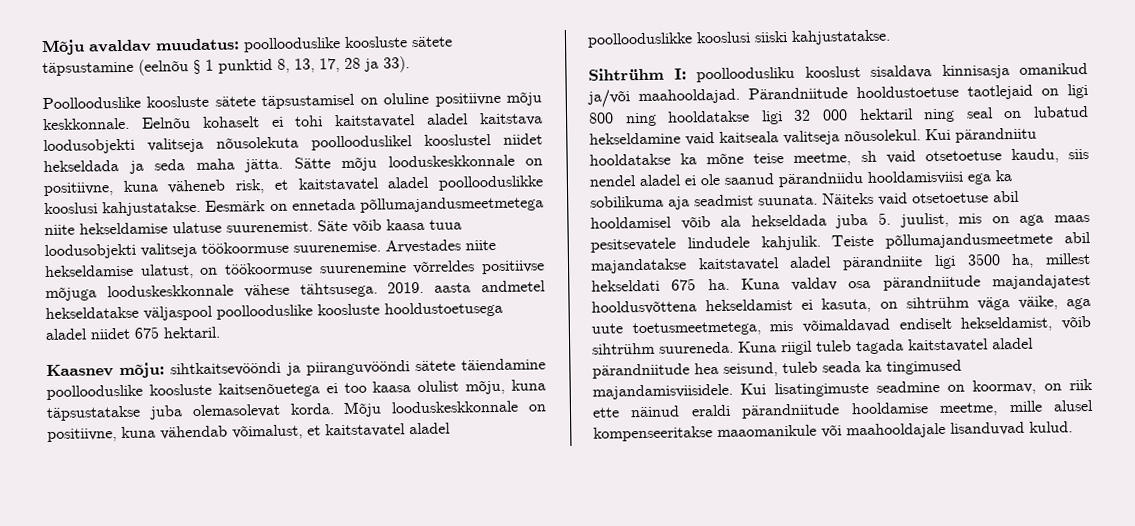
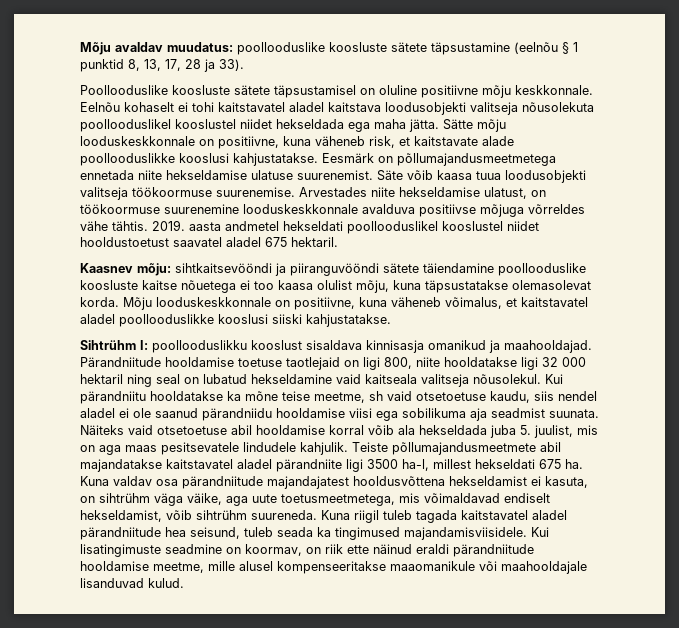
- Eelnõu kohaselt ei tohi kaitstavatel aladel kaitstava loodusobjekti valitseja nõusolekuta poollooduslikel kooslustel niidet hekseldada ja seda maha jätta.
+ Eelnõu kohaselt ei tohi kaitstavatel aladel kaitstava loodusobjekti valitseja nõusolekuta poollooduslikel kooslustel niidet hekseldada ega maha jätta.
- Sätte mõju looduskeskkonnale on positiivne, kuna väheneb risk, et kaitstavatel aladel poollooduslikke kooslusi kahjustatakse.
+ Sätte mõju looduskeskkonnale on positiivne, kuna väheneb risk, et kaitstavate alade poollooduslikke kooslusi kahjustatakse.
- Eesmärk on ennetada põllumajandusmeetmetega niite hekseldamise ulatuse suurenemist.
+ Eesmärk on põllumajandusmeetmetega ennetada niite hekseldamise ulatuse suurenemist.
- Arvestades niite hekseldamise ulatust, on töökoormuse suurenemine võrreldes positiivse mõjuga looduskeskkonnale vähese tähtsusega. 2019. aasta andmetel hekseldatakse väljaspool poollooduslike koosluste hooldustoetusega aladel niidet 675 hektaril.
+ Arvestades niite hekseldamise ulatust, on töökoormuse suurenemine looduskeskkonnale avalduva positiivse mõjuga võrreldes vähe tähtis. 2019. aasta andmetel hekseldati poollooduslikel kooslustel niidet hooldustoetust saavatel aladel 675 hektaril.
- Kaasnev mõju: sihtkaitsevööndi ja piiranguvööndi sätete täiendamine poollooduslike koosluste kaitsenõuetega ei too kaasa olulist mõju, kuna täpsustatakse juba olemasolevat korda.
+ Kaasnev mõju: sihtkaitsevööndi ja piiranguvööndi sätete täiendamine poollooduslike koosluste kaitse nõuetega ei too kaasa olulist mõju, kuna täpsustatakse olemasolevat korda.
- Mõju looduskeskkonnale on positiivne, kuna vähendab võimalust, et kaitstavatel aladel poollooduslikke kooslusi siiski kahjustatakse.
+ Mõju looduskeskkonnale on positiivne, kuna väheneb võimalus, et kaitstavatel aladel poollooduslikke kooslusi siiski kahjustatakse.
- Sihtrühm I: poolloodusliku kooslust sisaldava kinnisasja omanikud ja/või maahooldajad.
+ Sihtrühm I: poollooduslikku kooslust sisaldava kinnisasja omanikud ja maahooldajad.
- Pärandniitude hooldustoetuse taotlejaid on ligi 800 ning hooldatakse ligi 32 000 hektaril ning seal on lubatud hekseldamine vaid kaitseala valitseja nõusolekul.
+ Pärandniitude hooldamise toetuse taotlejaid on ligi 800, niite hooldatakse ligi 32 000 hektaril ning seal on lubatud hekseldamine vaid kaitseala valitseja nõusolekul.
- Kui pärandniitu hooldatakse ka mõne teise meetme, sh vaid otsetoetuse kaudu, siis nendel aladel ei ole saanud pärandniidu hooldamisviisi ega ka sobilikuma aja seadmist suunata.
+ Kui pärandniitu hooldatakse ka mõne teise meetme, sh vaid otsetoetuse kaudu, siis nendel aladel ei ole saanud pärandniidu hooldamise viisi ega sobilikuma aja seadmist suunata.
- Näiteks vaid otsetoetuse abil hooldamisel võib ala hekseldada juba 5. juulist, mis on aga maas pesitsevatele lindudele kahjulik.
+ Näiteks vaid otsetoetuse abil hooldamise korral võib ala hekseldada juba 5. juulist, mis on aga maas pesitsevatele lindudele kahjulik.
- Teiste põllumajandusmeetmete abil majandatakse kaitstavatel aladel pärandniite ligi 3500 ha, millest hekseldati 675 ha.
+ Teiste põllumajandusmeetmete abil majandatakse kaitstavatel aladel pärandniite ligi 3500 ha-l, millest hekseldati 675 ha.

